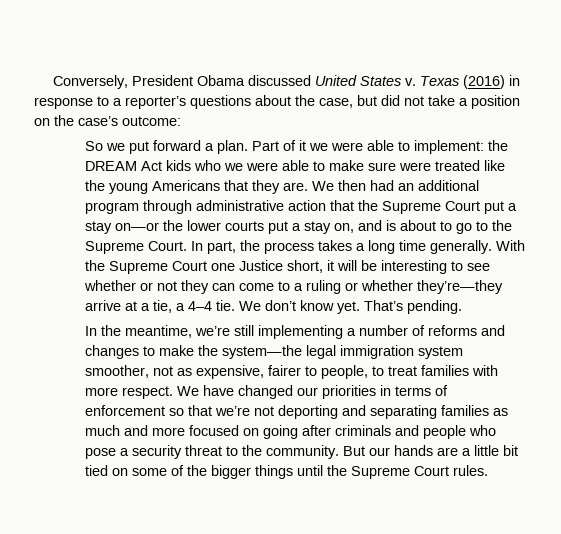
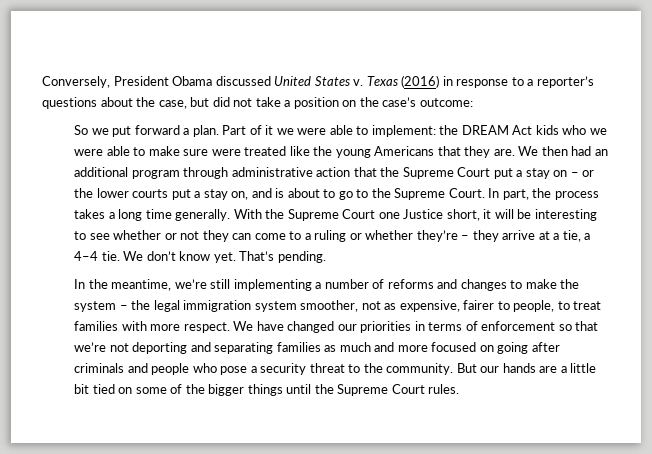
- We then had an additional program through administrative action that the Supreme Court put a stay on—or the lower courts put a stay on, and is about to go to the Supreme Court.
+ We then had an additional program through administrative action that the Supreme Court put a stay on – or the lower courts put a stay on, and is about to go to the Supreme Court.
- With the Supreme Court one Justice short, it will be interesting to see whether or not they can come to a ruling or whether they’re—they arrive at a tie, a 4–4 tie.
+ With the Supreme Court one Justice short, it will be interesting to see whether or not they can come to a ruling or whether they’re – they arrive at a tie, a 4–4 tie.
- In the meantime, we’re still implementing a number of reforms and changes to make the system—the legal immigration system smoother, not as expensive, fairer to people, to treat families with more respect.
+ In the meantime, we’re still implementing a number of reforms and changes to make the system – the legal immigration system smoother, not as expensive, fairer to people, to treat families with more respect.

